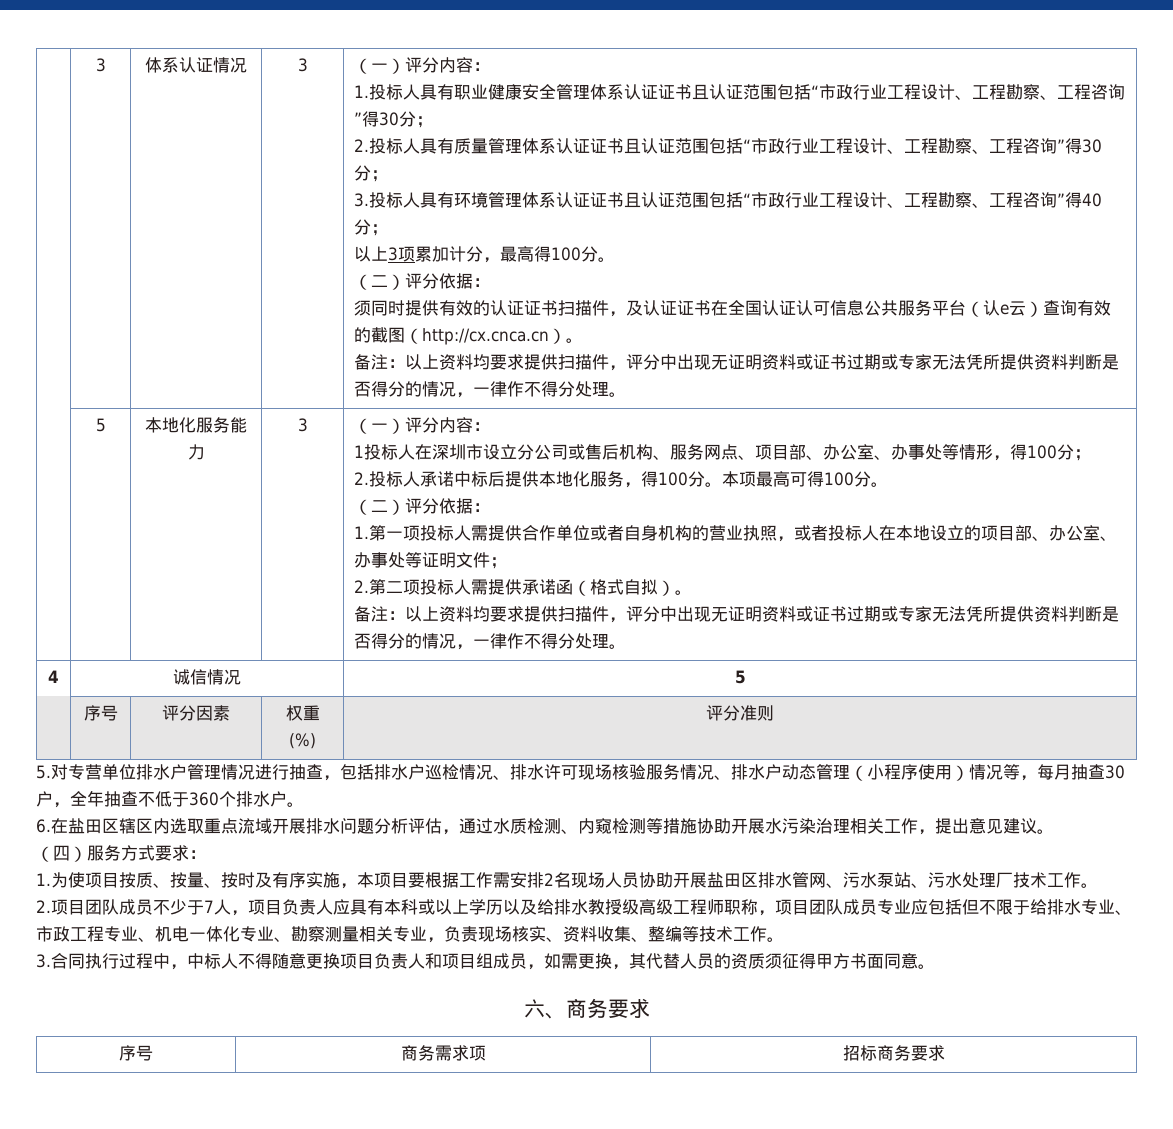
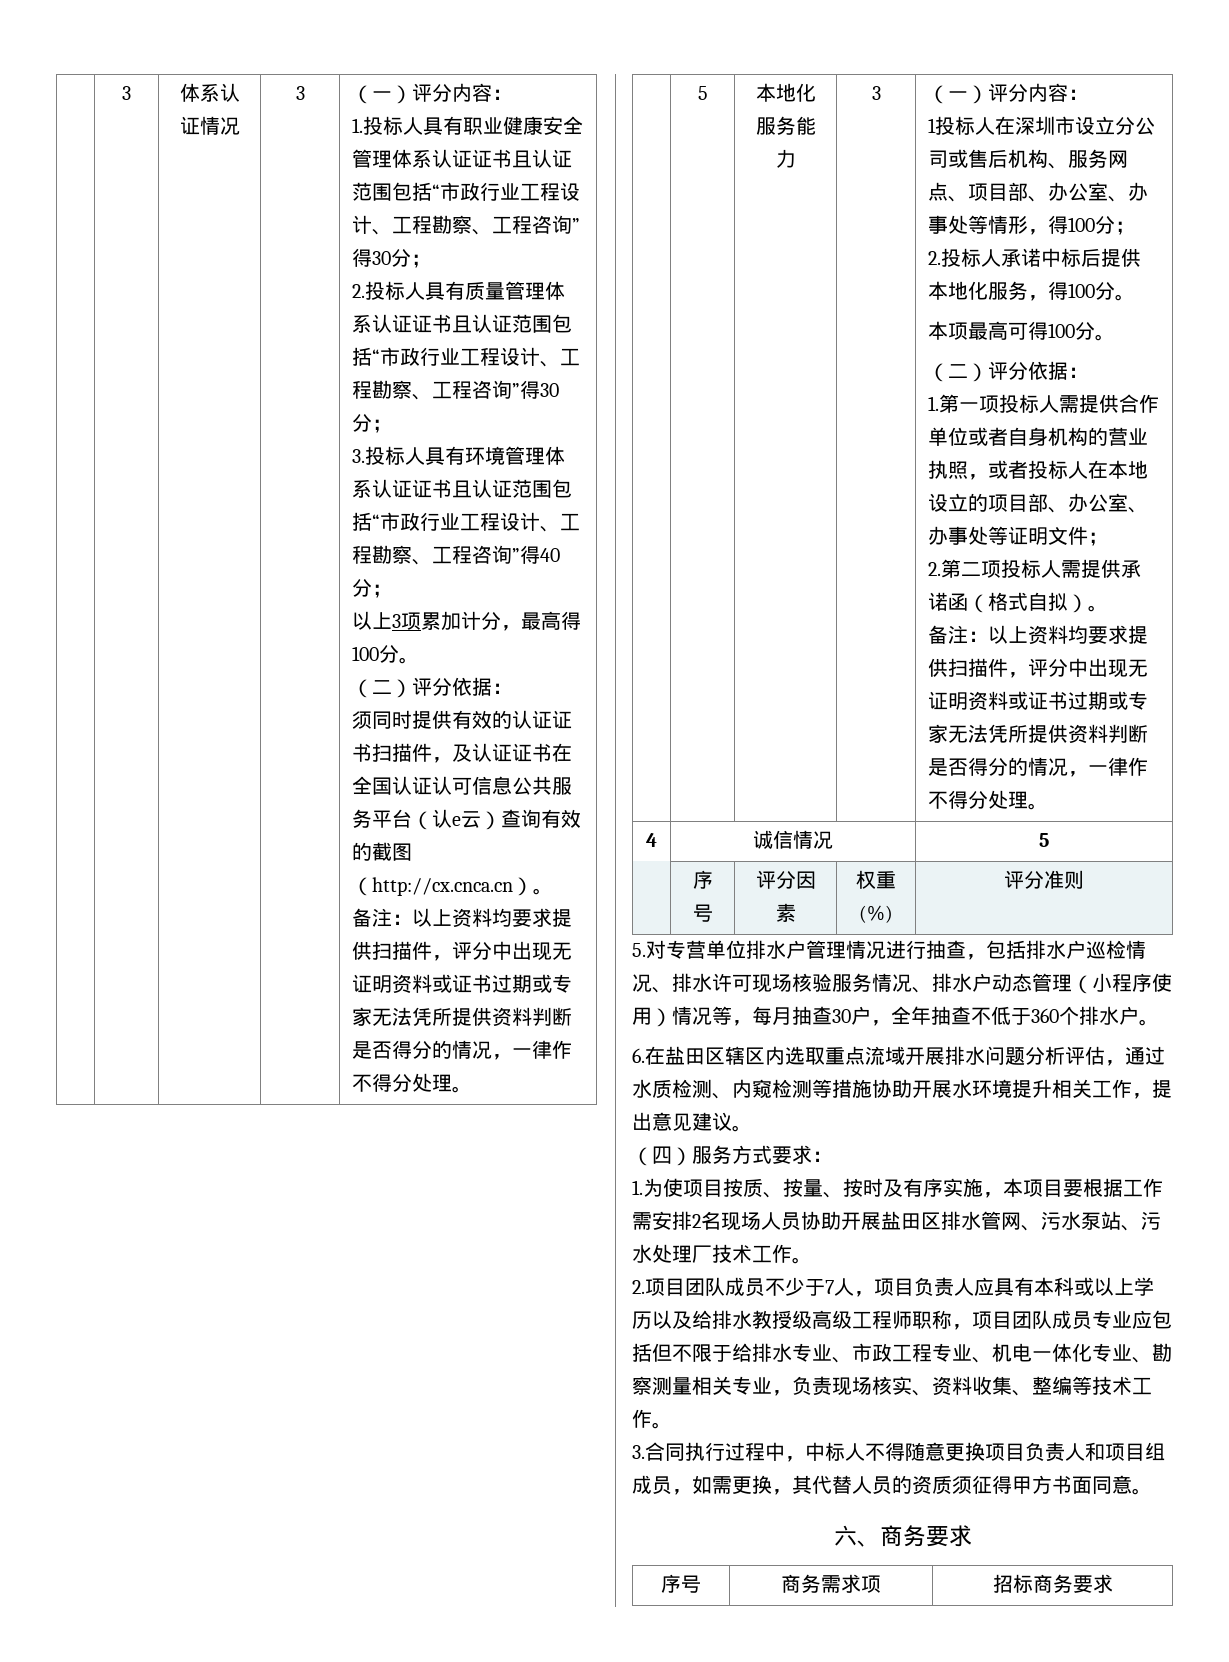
- 2.投标人承诺中标后提供本地化服务，得100分。本项最高可得100分。
+ 2.投标人承诺中标后提供本地化服务，得100分。
+ 本项最高可得100分。
- 6.在盐田区辖区内选取重点流域开展排水问题分析评估，通过水质检测、内窥检测等措施协助开展水污染治理相关工作，提出意见建议。
+ 6.在盐田区辖区内选取重点流域开展排水问题分析评估，通过水质检测、内窥检测等措施协助开展水环境提升相关工作，提出意见建议。

